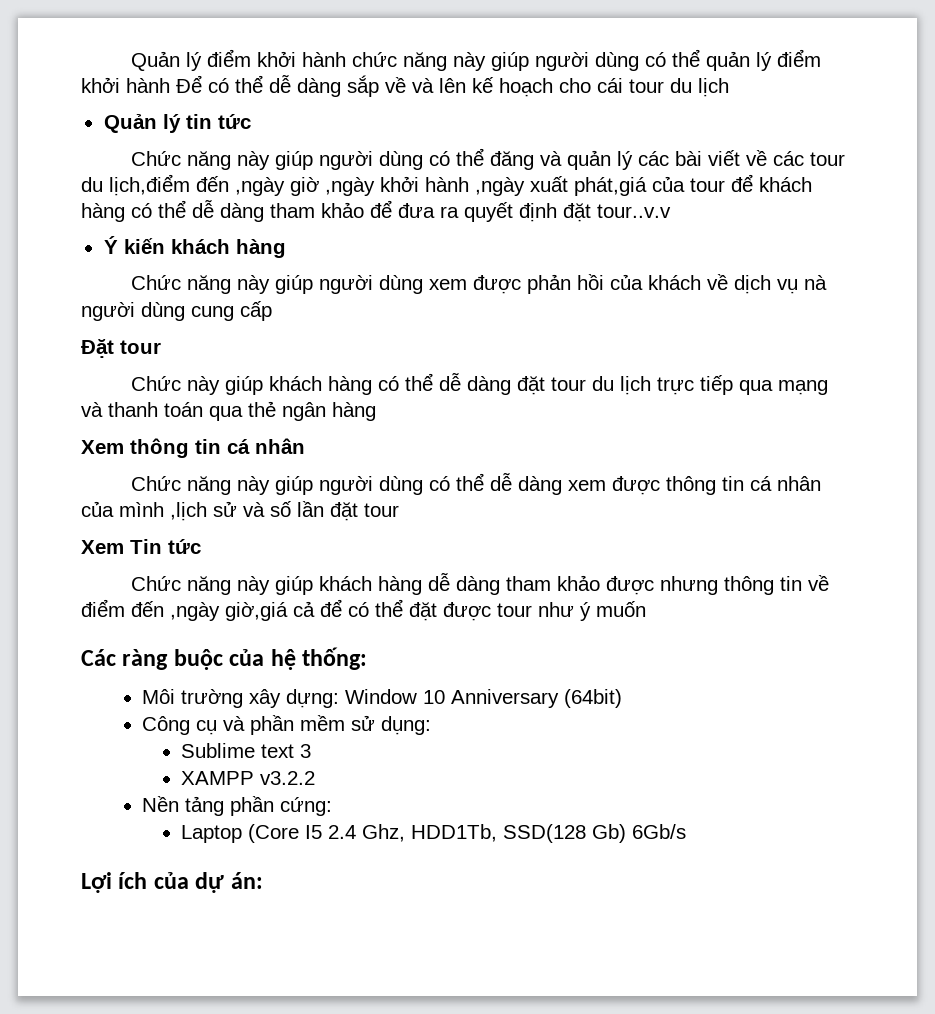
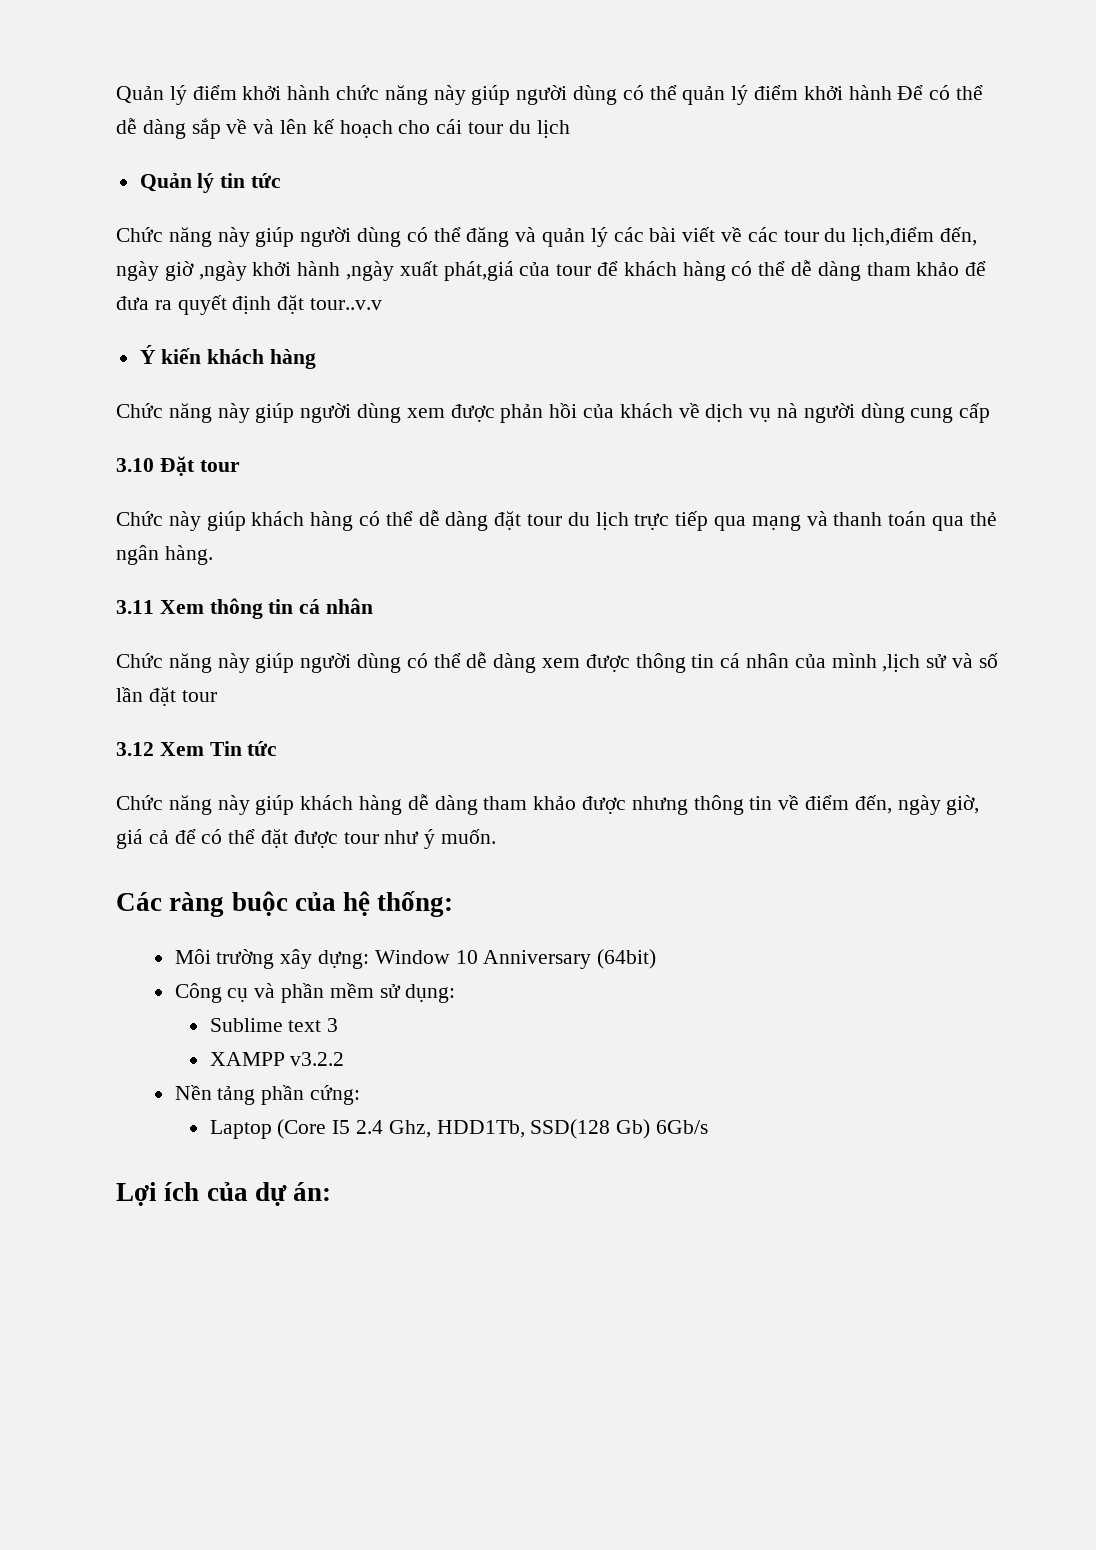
- Chức năng này giúp người dùng có thể đăng và quản lý các bài viết về các tour du lịch,điểm đến ,ngày giờ ,ngày khởi hành ,ngày xuất phát,giá của tour để khách hàng có thể dễ dàng tham khảo để đưa ra quyết định đặt tour..v.v
+ Chức năng này giúp người dùng có thể đăng và quản lý các bài viết về các tour du lịch,điểm đến, ngày giờ ,ngày khởi hành ,ngày xuất phát,giá của tour để khách hàng có thể dễ dàng tham khảo để đưa ra quyết định đặt tour..v.v
- Đặt tour
+ 3.10 Đặt tour
- Chức này giúp khách hàng có thể dễ dàng đặt tour du lịch trực tiếp qua mạng và thanh toán qua thẻ ngân hàng
- Xem thông tin cá nhân
+ Chức này giúp khách hàng có thể dễ dàng đặt tour du lịch trực tiếp qua mạng và thanh toán qua thẻ ngân hàng.
+ 3.11 Xem thông tin cá nhân
- Xem Tin tức
+ 3.12 Xem Tin tức
- Chức năng này giúp khách hàng dễ dàng tham khảo được nhưng thông tin về điểm đến ,ngày giờ,giá cả để có thể đặt được tour như ý muốn
+ Chức năng này giúp khách hàng dễ dàng tham khảo được nhưng thông tin về điểm đến, ngày giờ, giá cả để có thể đặt được tour như ý muốn.

